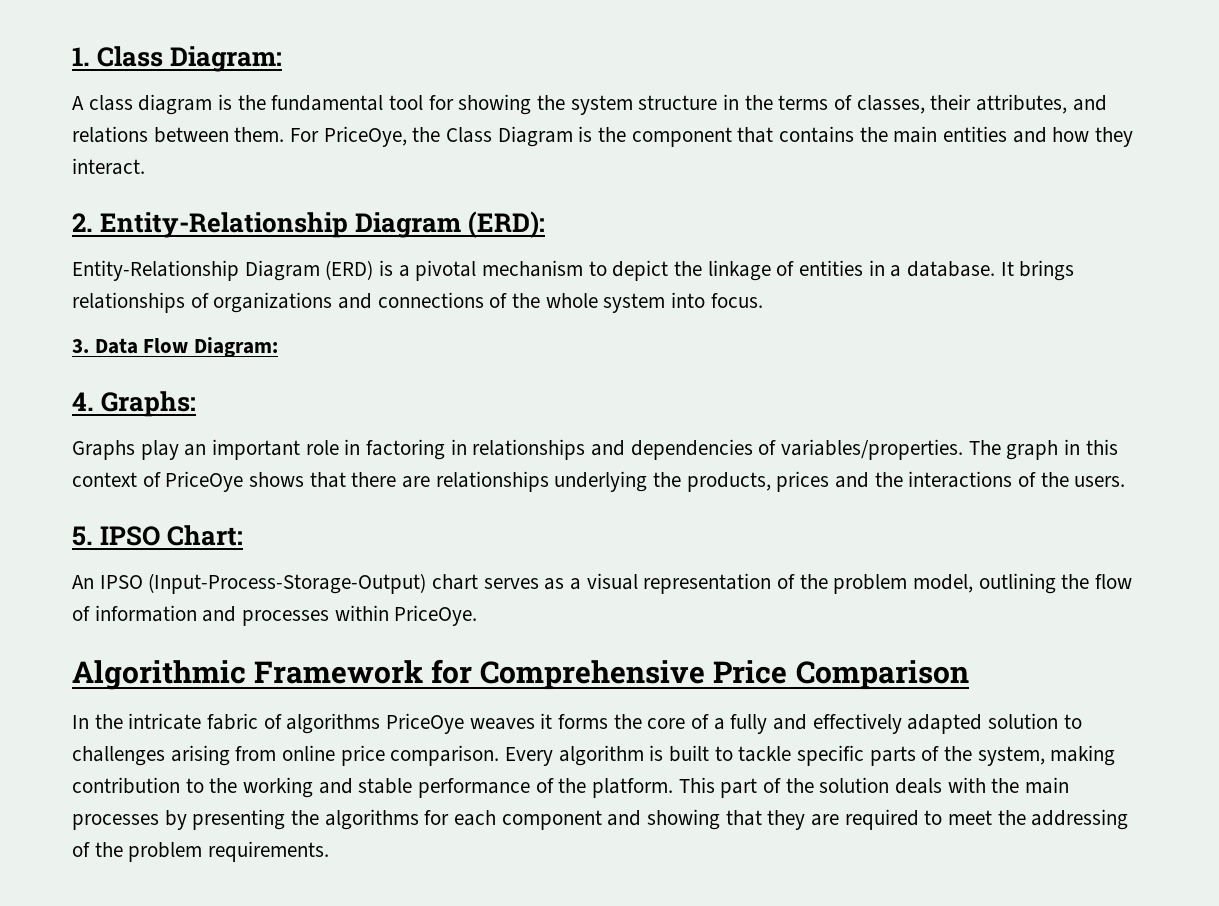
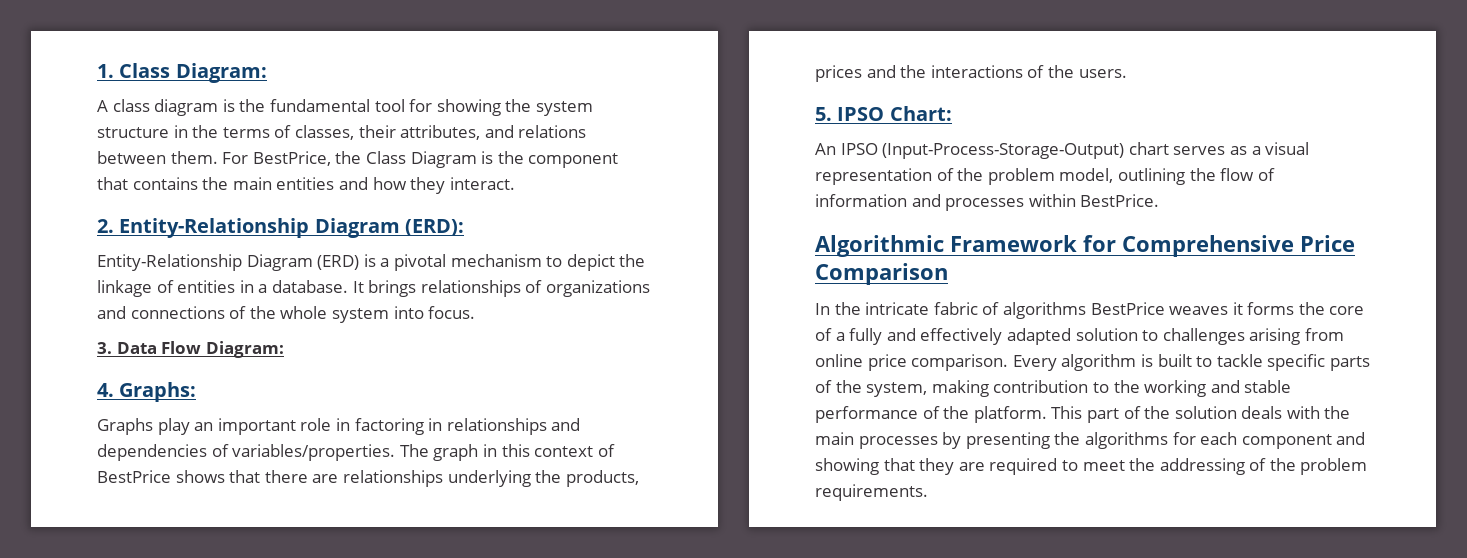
- For PriceOye, the Class Diagram is the component that contains the main entities and how they interact.
+ For BestPrice, the Class Diagram is the component that contains the main entities and how they interact.
- The graph in this context of PriceOye shows that there are relationships underlying the products, prices and the interactions of the users.
+ The graph in this context of BestPrice shows that there are relationships underlying the products, prices and the interactions of the users.
- An IPSO (Input-Process-Storage-Output) chart serves as a visual representation of the problem model, outlining the flow of information and processes within PriceOye.
+ An IPSO (Input-Process-Storage-Output) chart serves as a visual representation of the problem model, outlining the flow of information and processes within BestPrice.
- In the intricate fabric of algorithms PriceOye weaves it forms the core of a fully and effectively adapted solution to challenges arising from online price comparison.
+ In the intricate fabric of algorithms BestPrice weaves it forms the core of a fully and effectively adapted solution to challenges arising from online price comparison.

